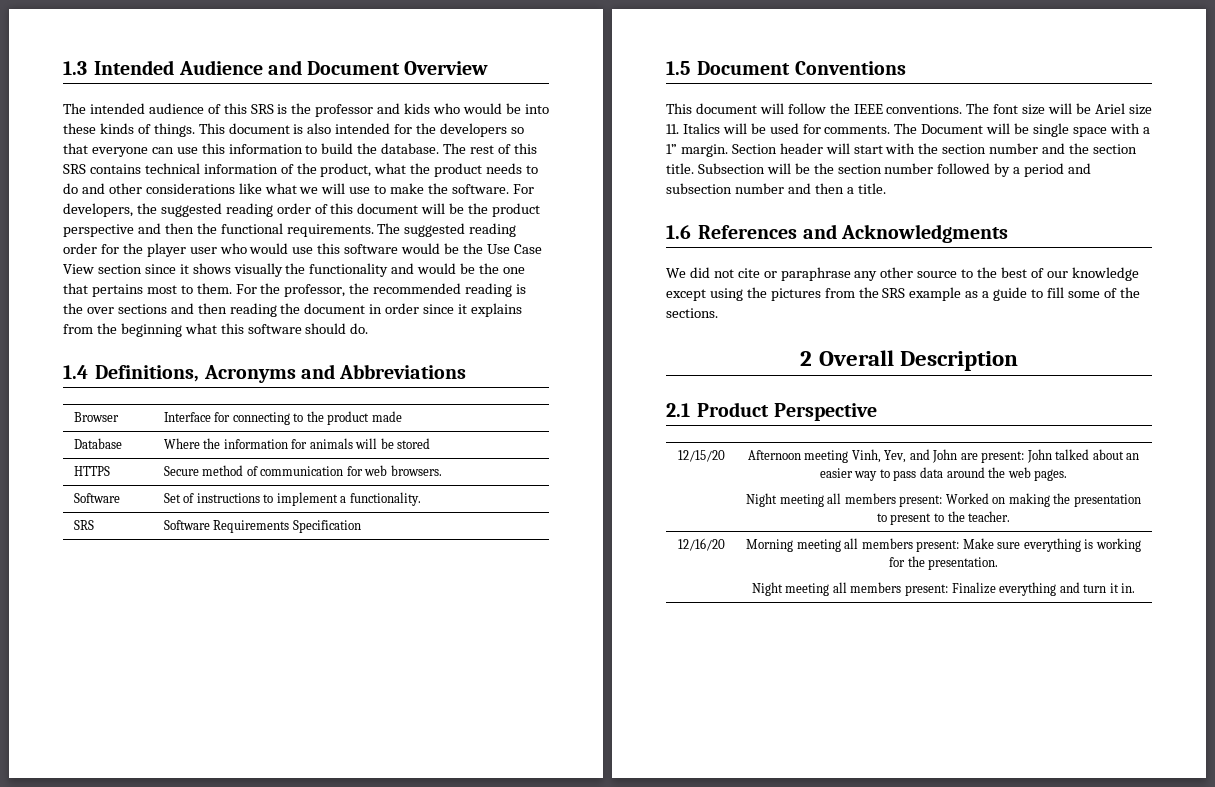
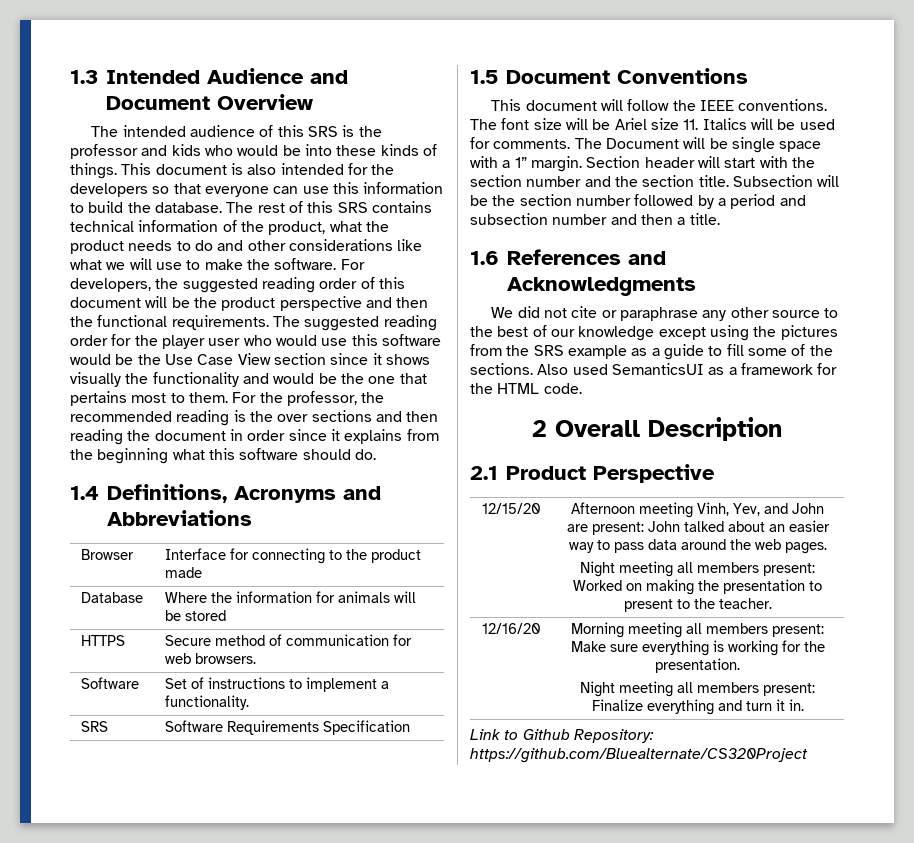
+ Also used SemanticsUI as a framework for the HTML code.
+ Link to Github Repository: https://github.com/Bluealternate/CS320Project

